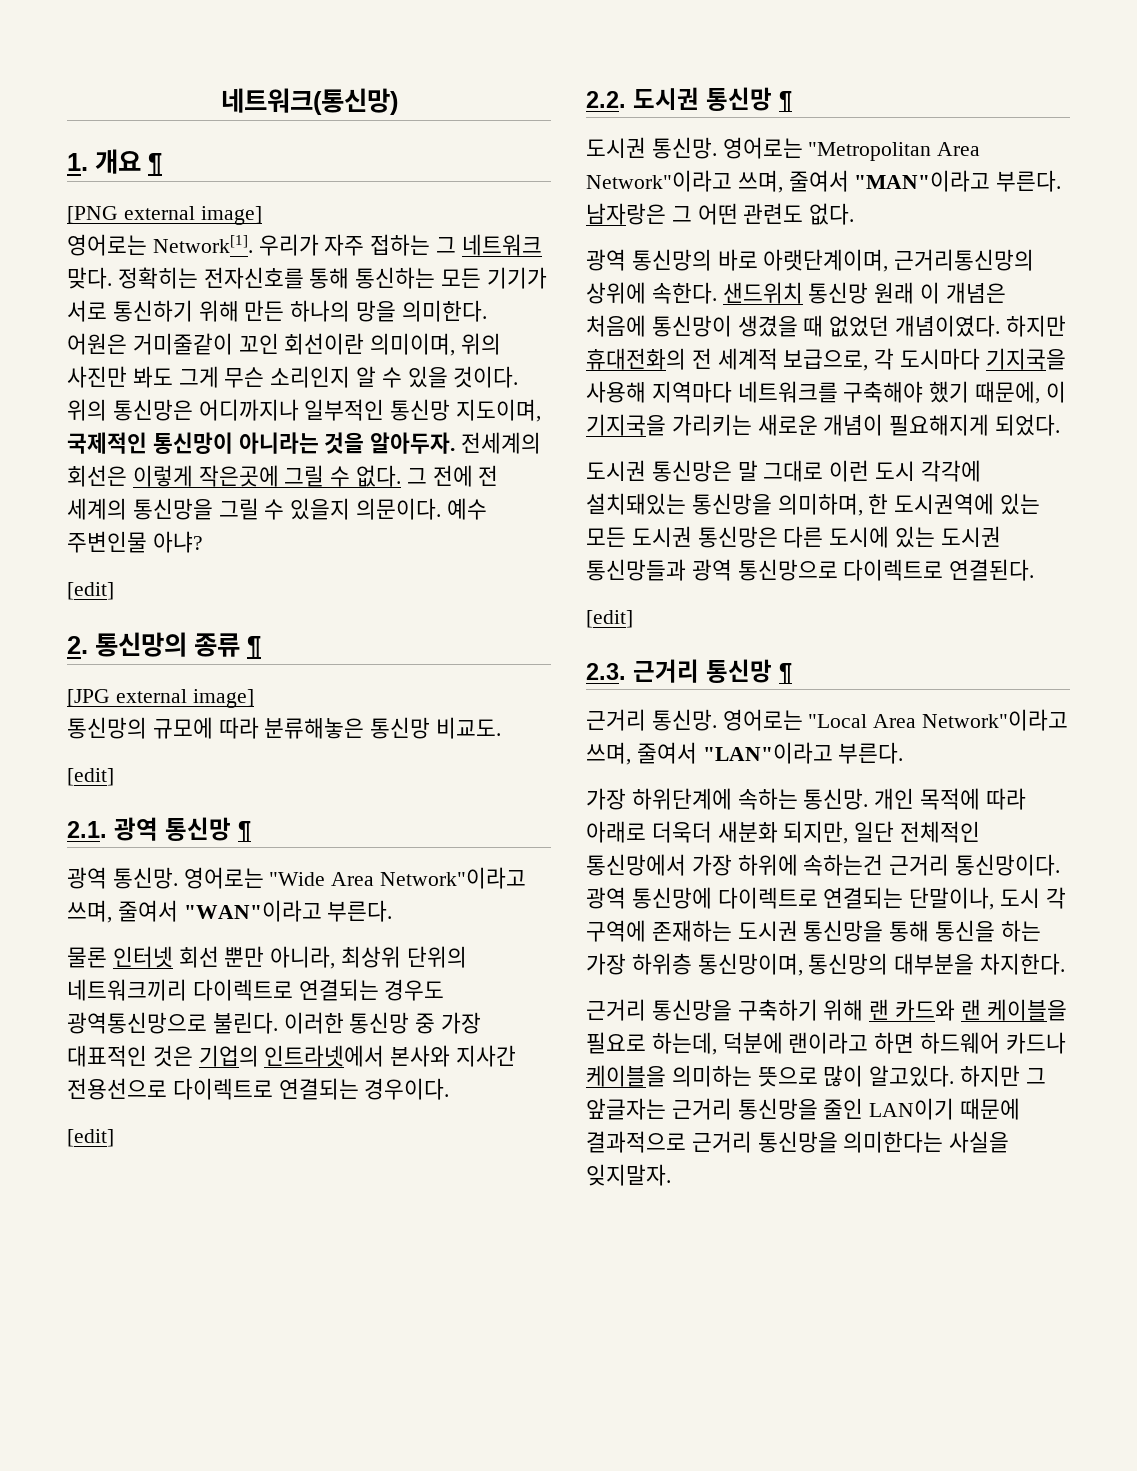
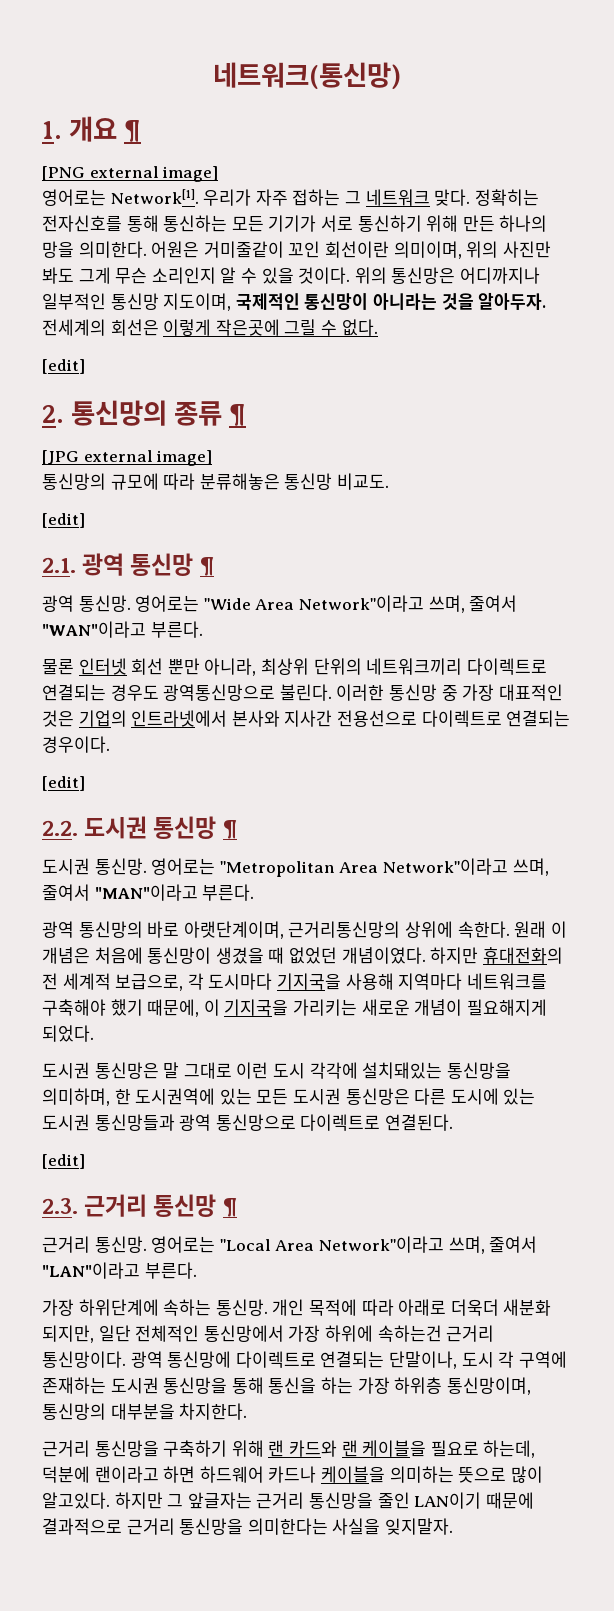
- 그 전에 전 세계의 통신망을 그릴 수 있을지 의문이다. 예수 주변인물 아냐?
- 남자랑은 그 어떤 관련도 없다.
- 샌드위치 통신망 원래 이 개념은 처음에 통신망이 생겼을 때 없었던 개념이였다.
+ 원래 이 개념은 처음에 통신망이 생겼을 때 없었던 개념이였다.

